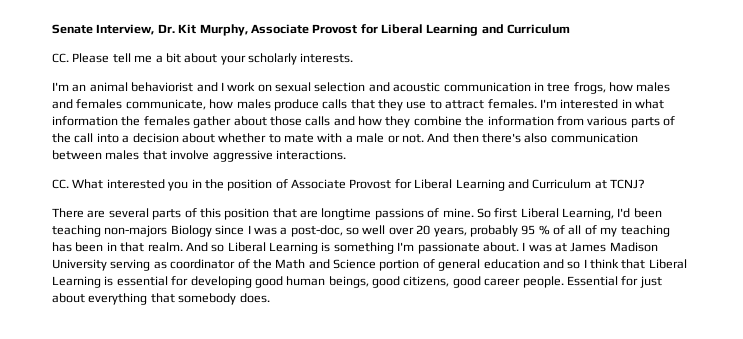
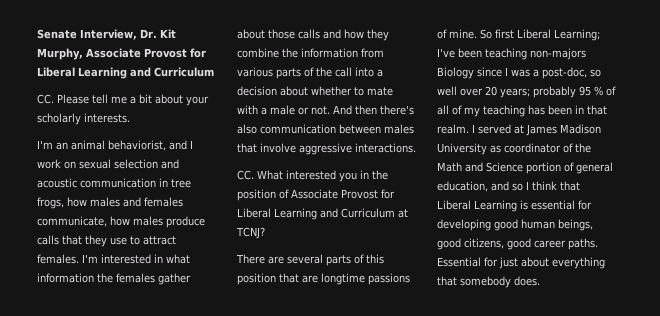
- I'm an animal behaviorist and I work on sexual selection and acoustic communication in tree frogs, how males and females communicate, how males produce calls that they use to attract females.
+ I'm an animal behaviorist, and I work on sexual selection and acoustic communication in tree frogs, how males and females communicate, how males produce calls that they use to attract females.
- So first Liberal Learning, I'd been teaching non-majors Biology since I was a post-doc, so well over 20 years, probably 95 % of all of my teaching has been in that realm.
+ So first Liberal Learning; I've been teaching non-majors Biology since I was a post-doc, so well over 20 years; probably 95 % of all of my teaching has been in that realm.
- And so Liberal Learning is something I'm passionate about. I was at James Madison University serving as coordinator of the Math and Science portion of general education and so I think that Liberal Learning is essential for developing good human beings, good citizens, good career people.
+ I served at James Madison University as coordinator of the Math and Science portion of general education, and so I think that Liberal Learning is essential for developing good human beings, good citizens, good career paths.

